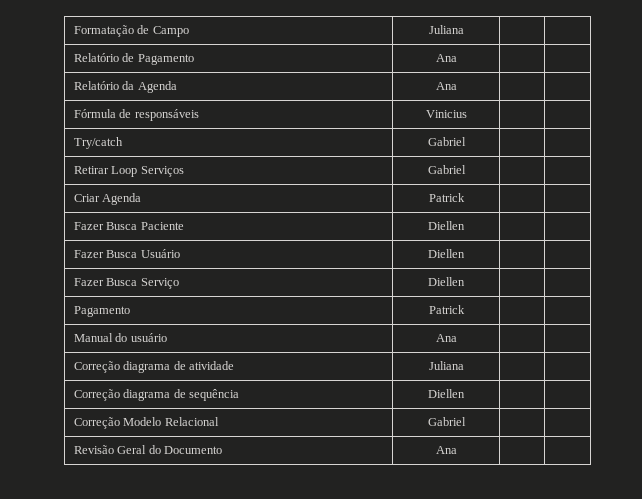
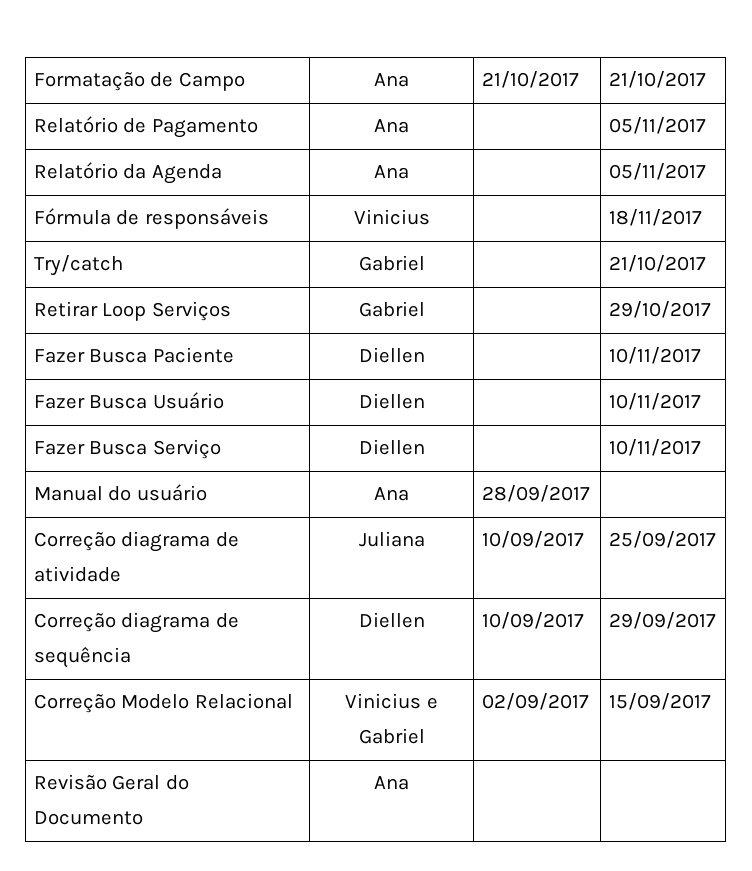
- Formatação de Campo | Juliana | |
+ Formatação de Campo | Ana | 21/10/2017 | 21/10/2017
- Relatório de Pagamento | Ana | |
+ Relatório de Pagamento | Ana | | 05/11/2017
- Relatório da Agenda | Ana | |
+ Relatório da Agenda | Ana | | 05/11/2017
- Fórmula de responsáveis | Vinicius | |
+ Fórmula de responsáveis | Vinicius | | 18/11/2017
- Try/catch | Gabriel | |
+ Try/catch | Gabriel | | 21/10/2017
- Retirar Loop Serviços | Gabriel | |
- Criar Agenda | Patrick | |
+ Retirar Loop Serviços | Gabriel | | 29/10/2017
- Fazer Busca Paciente | Diellen | |
+ Fazer Busca Paciente | Diellen | | 10/11/2017
- Fazer Busca Usuário | Diellen | |
+ Fazer Busca Usuário | Diellen | | 10/11/2017
- Fazer Busca Serviço | Diellen | |
- Pagamento | Patrick | |
+ Fazer Busca Serviço | Diellen | | 10/11/2017
- Manual do usuário | Ana | |
+ Manual do usuário | Ana | 28/09/2017 |
- Correção diagrama de atividade | Juliana | |
+ Correção diagrama de atividade | Juliana | 10/09/2017 | 25/09/2017
- Correção diagrama de sequência | Diellen | |
+ Correção diagrama de sequência | Diellen | 10/09/2017 | 29/09/2017
- Correção Modelo Relacional | Gabriel | |
+ Correção Modelo Relacional | Vinicius e Gabriel | 02/09/2017 | 15/09/2017

